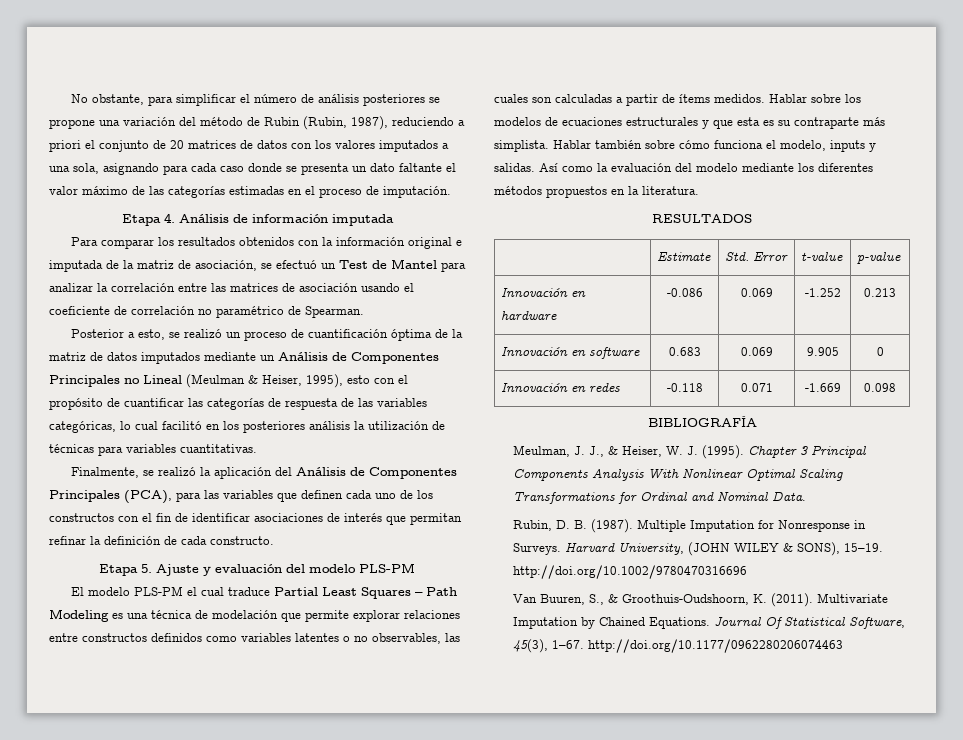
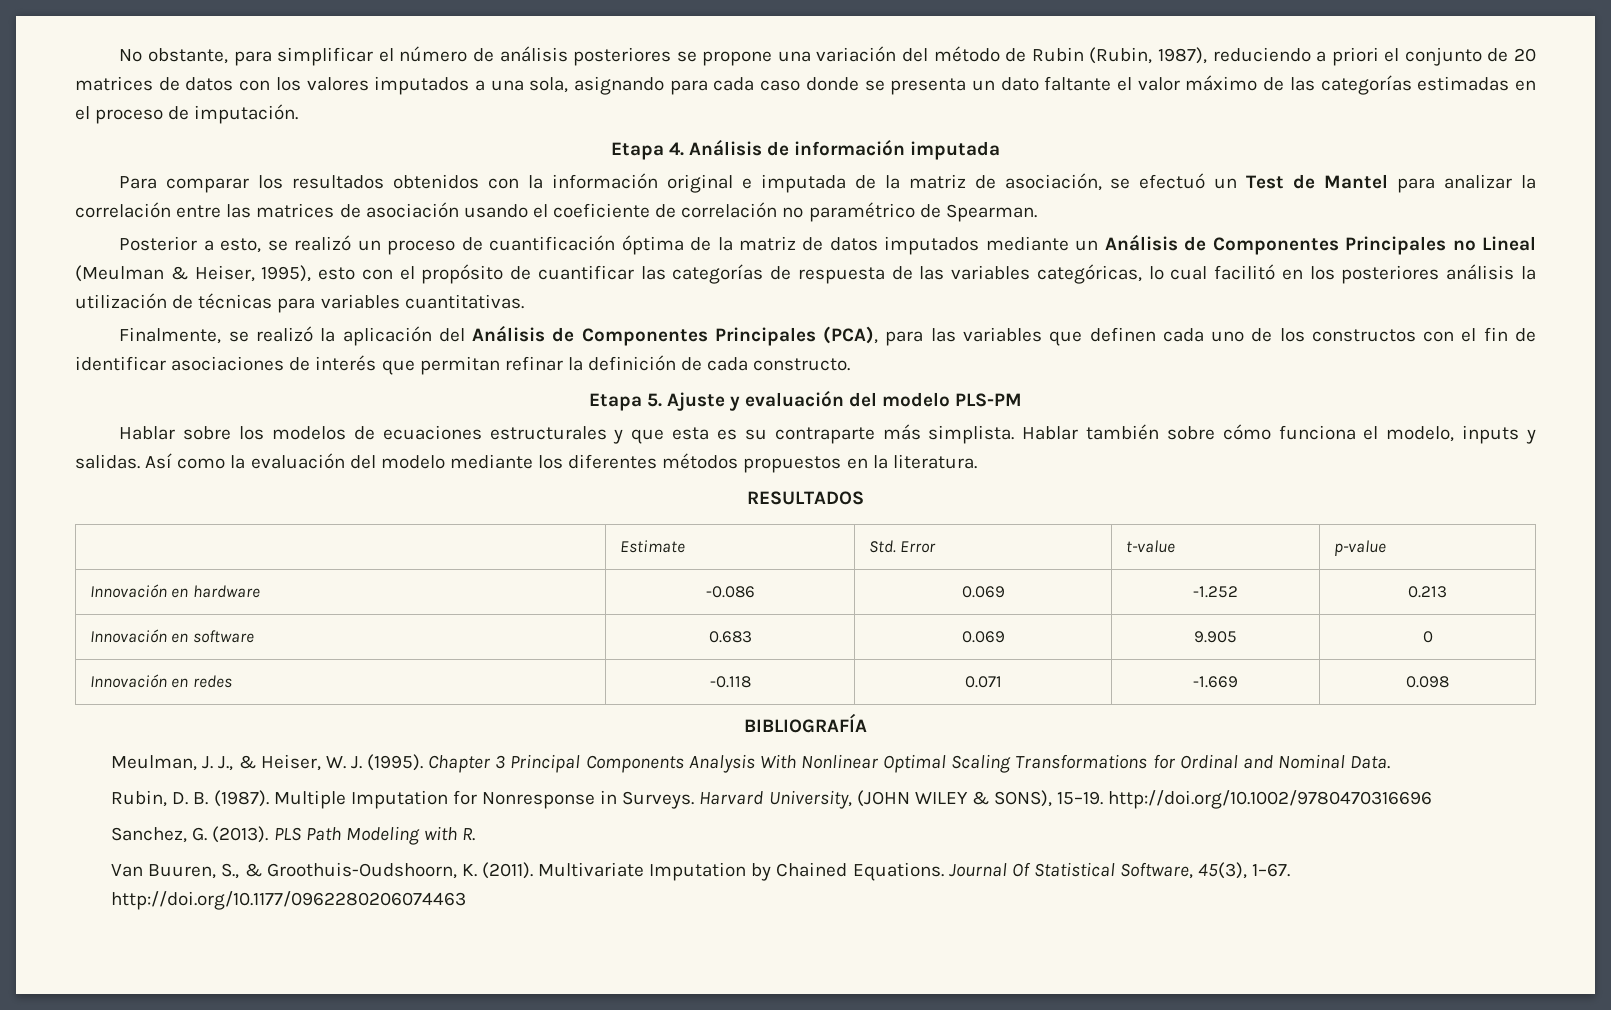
- El modelo PLS-PM el cual traduce Partial Least Squares – Path Modeling es una técnica de modelación que permite explorar relaciones entre constructos definidos como variables latentes o no observables, las cuales son calculadas a partir de ítems medidos.
+ Sanchez, G. (2013). PLS Path Modeling with R.

